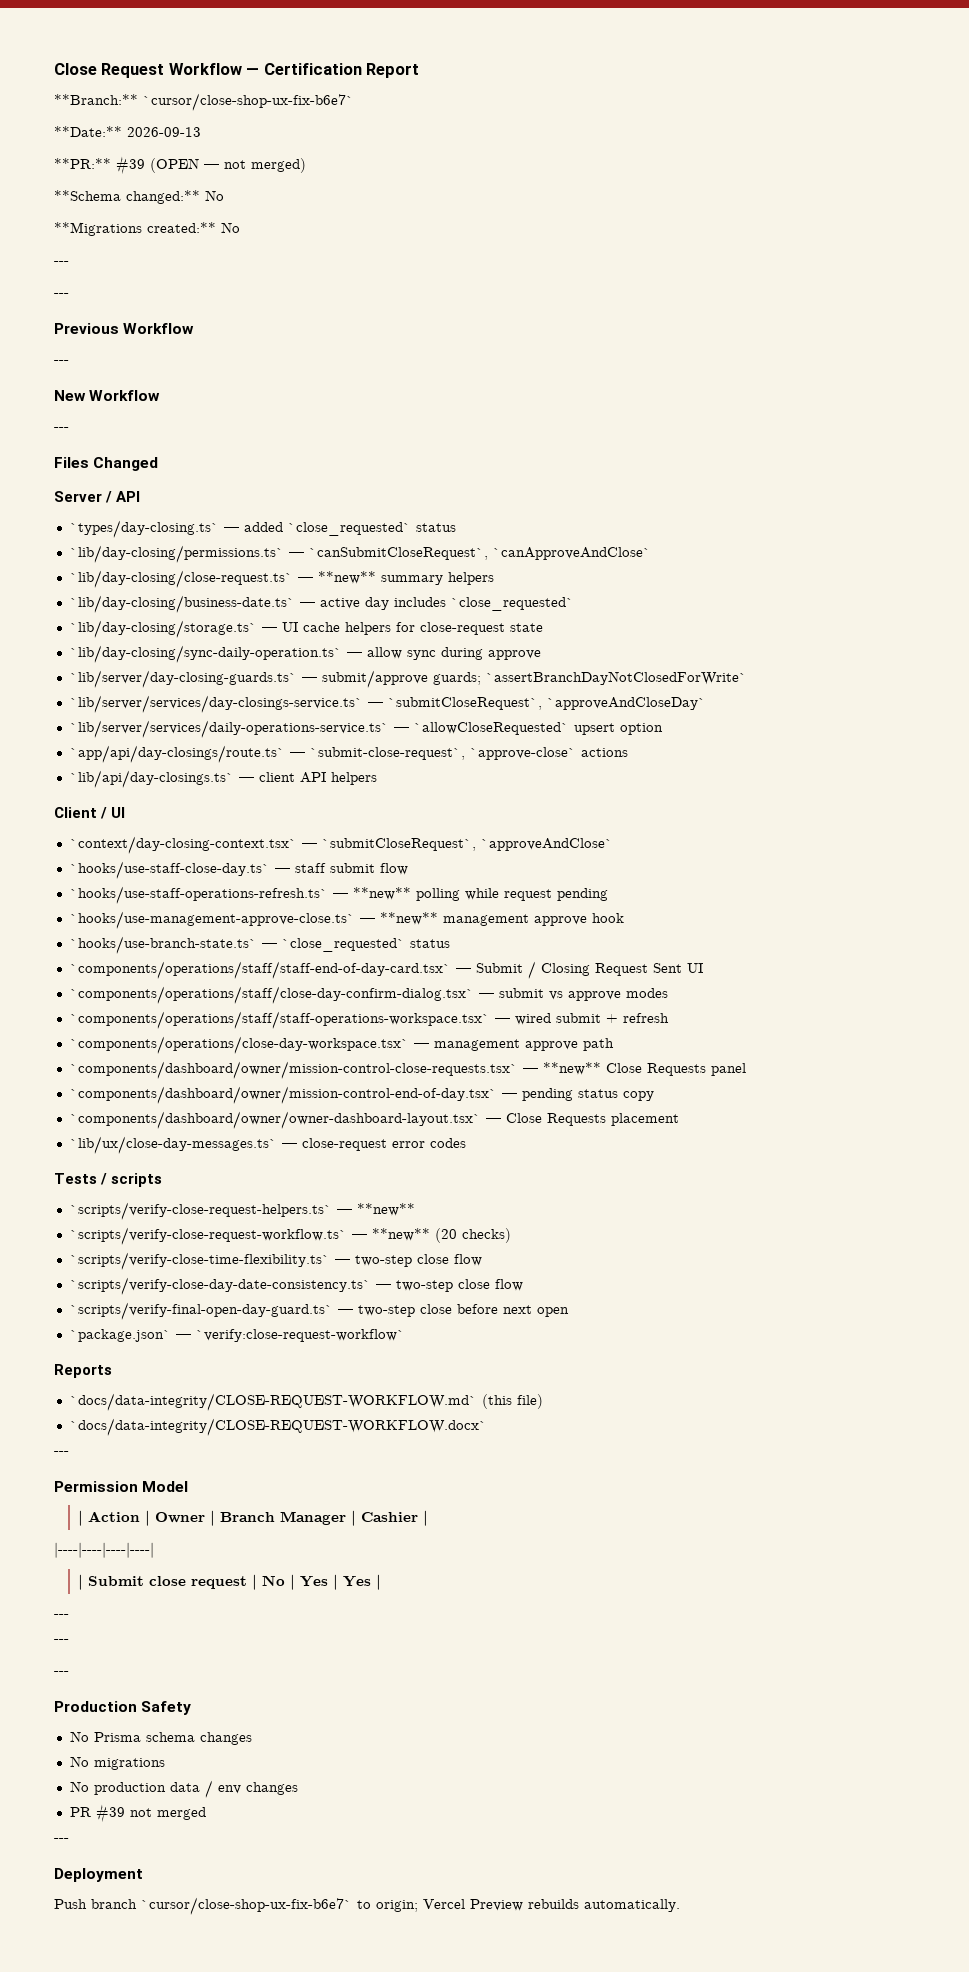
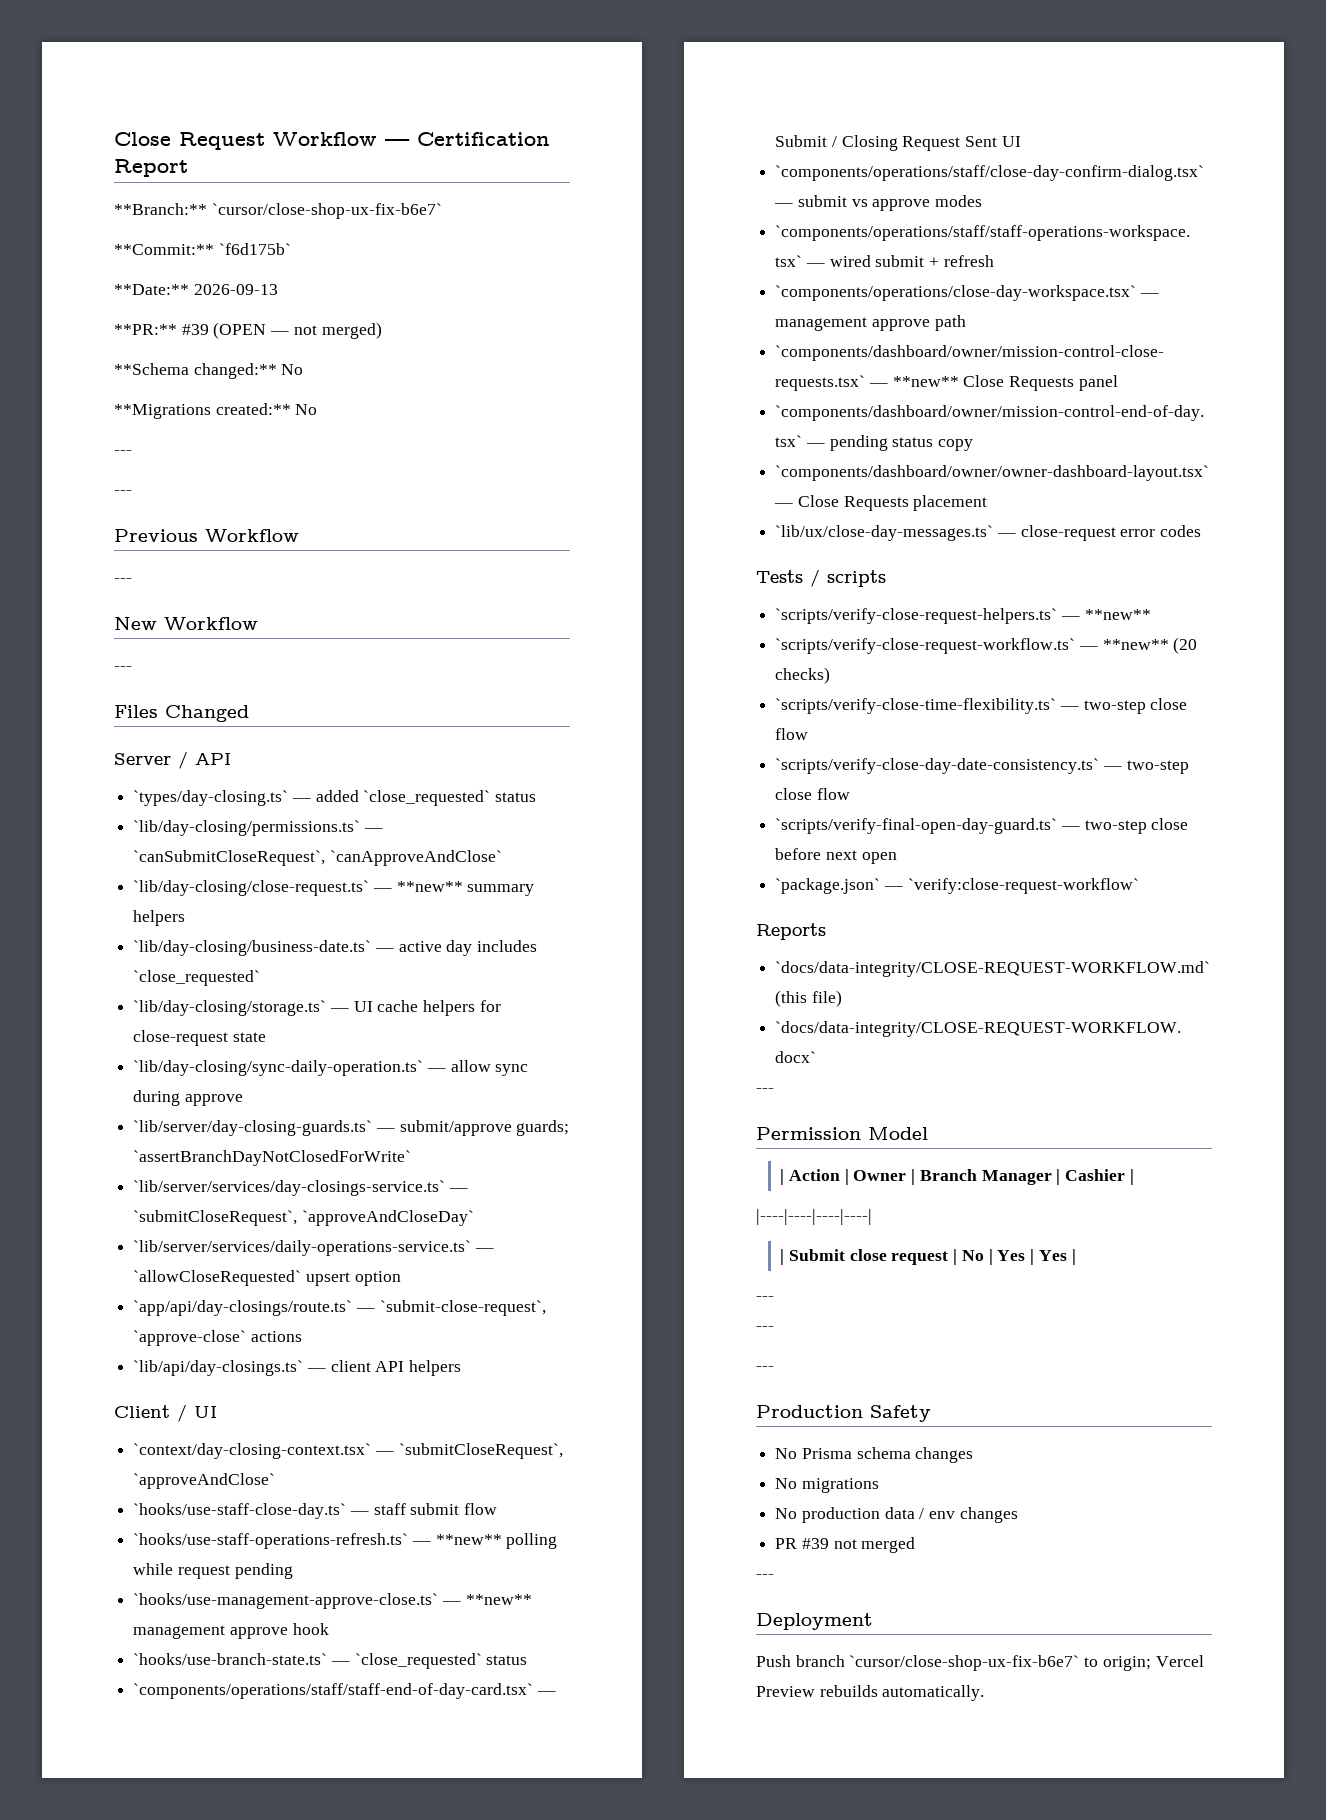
+ **Commit:** `f6d175b`

